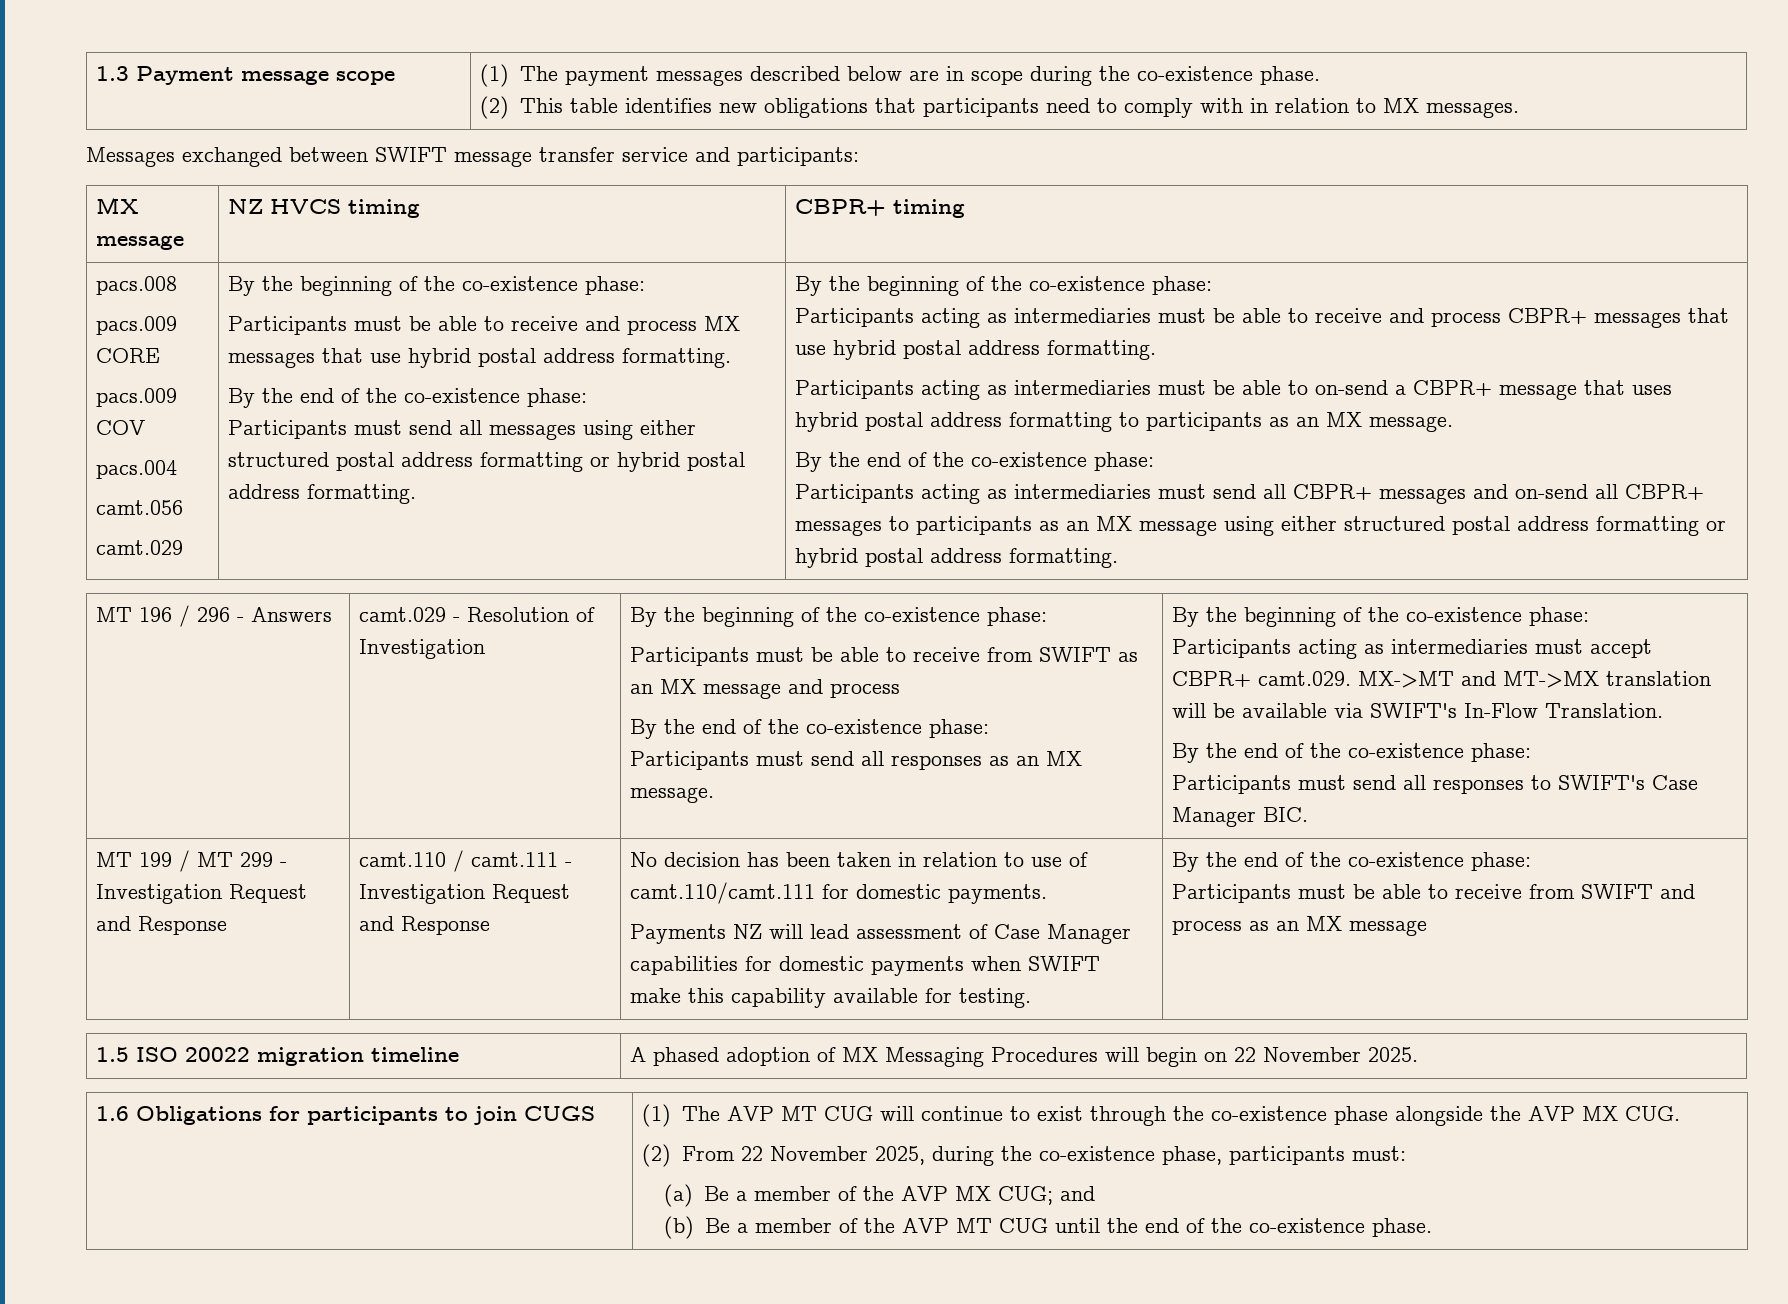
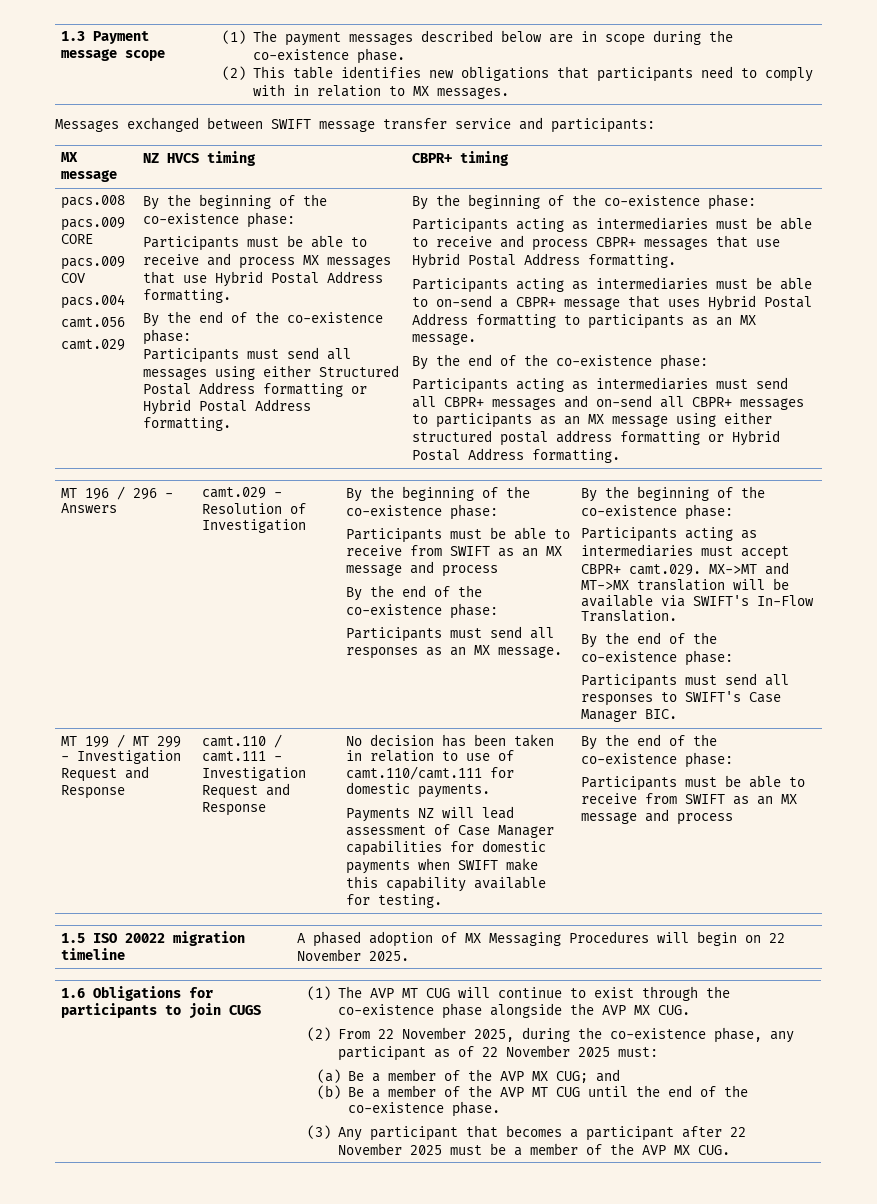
- Participants must be able to receive and process MX messages that use hybrid postal address formatting.
+ Participants must be able to receive and process MX messages that use Hybrid Postal Address formatting.
- Participants must send all messages using either structured postal address formatting or hybrid postal address formatting.
+ Participants must send all messages using either Structured Postal Address formatting or Hybrid Postal Address formatting.
- Participants acting as intermediaries must be able to receive and process CBPR+ messages that use hybrid postal address formatting.
+ Participants acting as intermediaries must be able to receive and process CBPR+ messages that use Hybrid Postal Address formatting.
- Participants acting as intermediaries must be able to on-send a CBPR+ message that uses hybrid postal address formatting to participants as an MX message.
+ Participants acting as intermediaries must be able to on-send a CBPR+ message that uses Hybrid Postal Address formatting to participants as an MX message.
- Participants acting as intermediaries must send all CBPR+ messages and on-send all CBPR+ messages to participants as an MX message using either structured postal address formatting or hybrid postal address formatting.
+ Participants acting as intermediaries must send all CBPR+ messages and on-send all CBPR+ messages to participants as an MX message using either structured postal address formatting or Hybrid Postal Address formatting.
  Payments NZ will lead assessment of Case Manager capabilities for domestic payments when SWIFT make this capability available for testing. | By the end of the co-existence phase:
- Participants must be able to receive from SWIFT and process as an MX message
+ Participants must be able to receive from SWIFT as an MX message and process
- (2) From 22 November 2025, during the co-existence phase, participants must:
+ (2) From 22 November 2025, during the co-existence phase, any participant as of 22 November 2025 must:
+ (3) Any participant that becomes a participant after 22 November 2025 must be a member of the AVP MX CUG.

